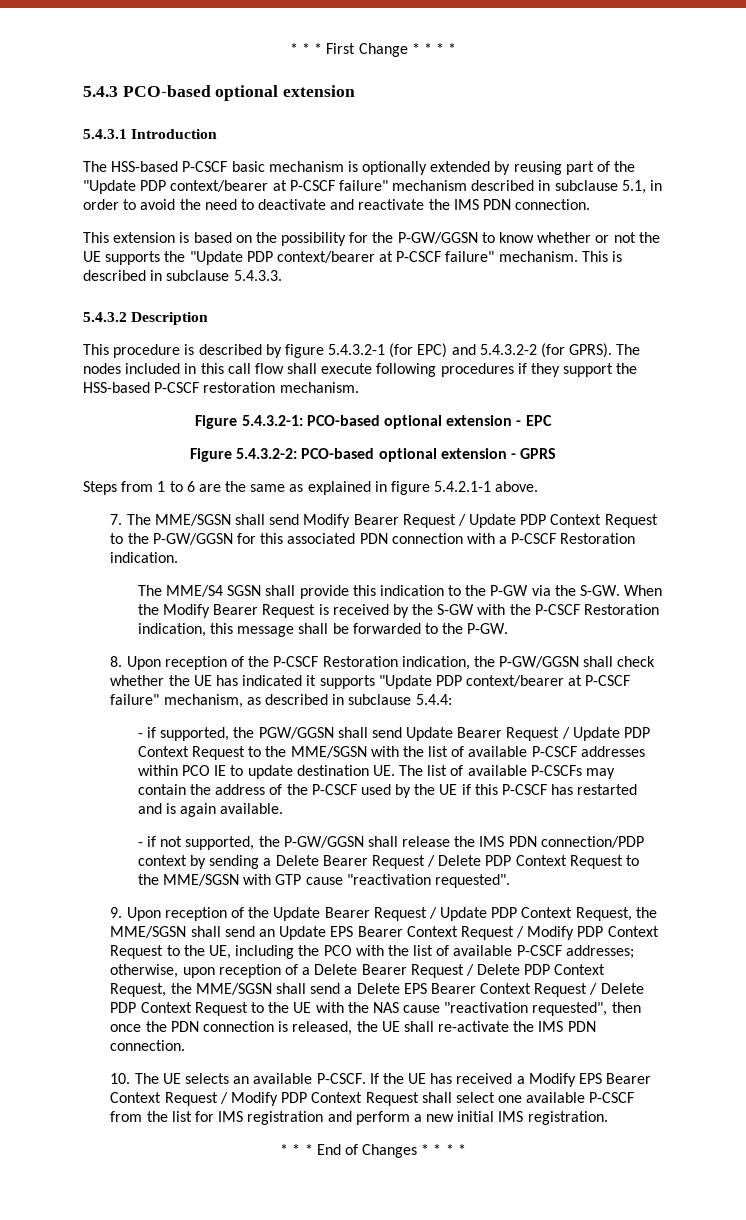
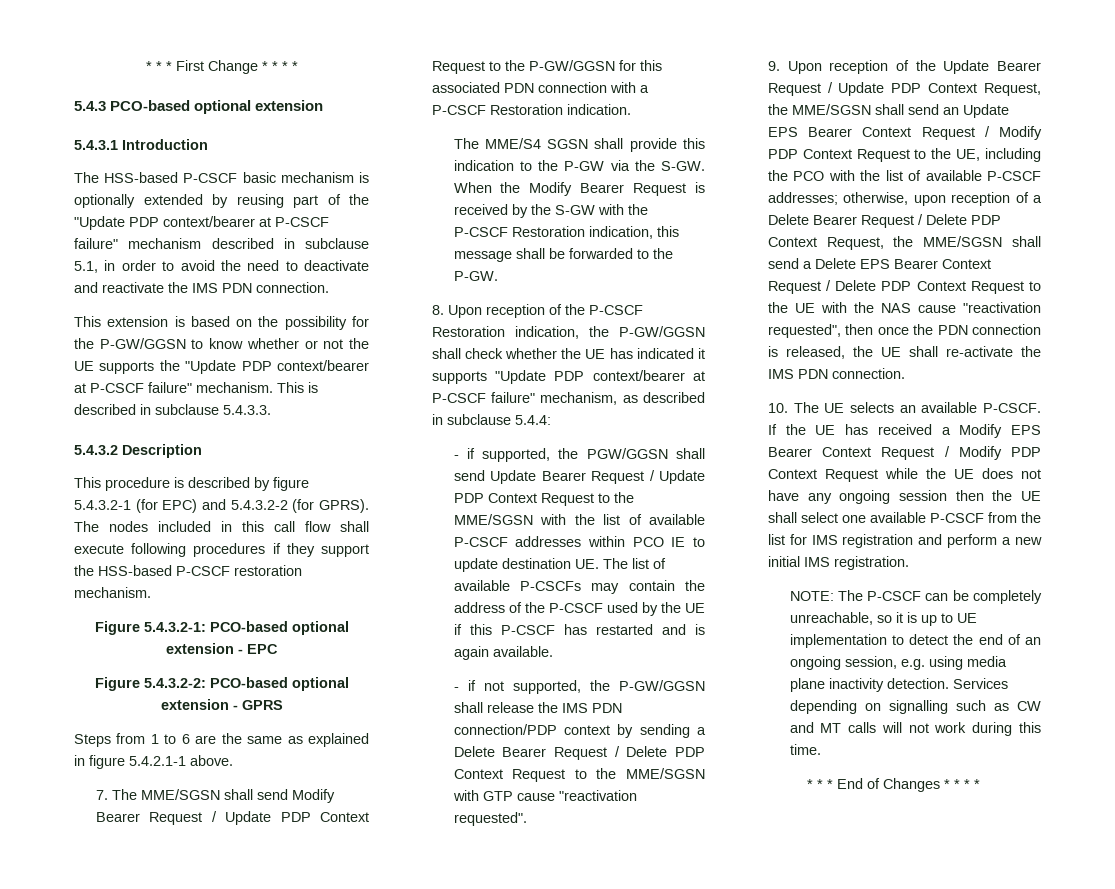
- If the UE has received a Modify EPS Bearer Context Request / Modify PDP Context Request shall select one available P-CSCF from the list for IMS registration and perform a new initial IMS registration.
+ If the UE has received a Modify EPS Bearer Context Request / Modify PDP Context Request while the UE does not have any ongoing session then the UE shall select one available P-CSCF from the list for IMS registration and perform a new initial IMS registration.
+ NOTE: The P-CSCF can be completely unreachable, so it is up to UE implementation to detect the end of an ongoing session, e.g. using media plane inactivity detection. Services depending on signalling such as CW and MT calls will not work during this time.

